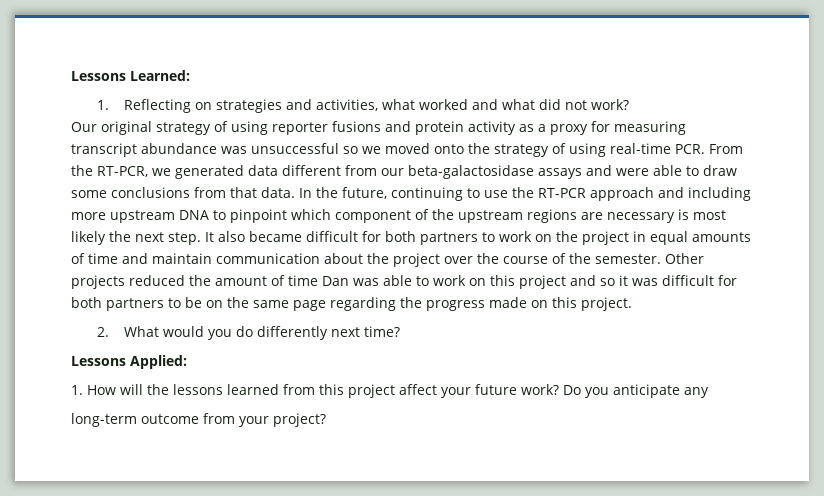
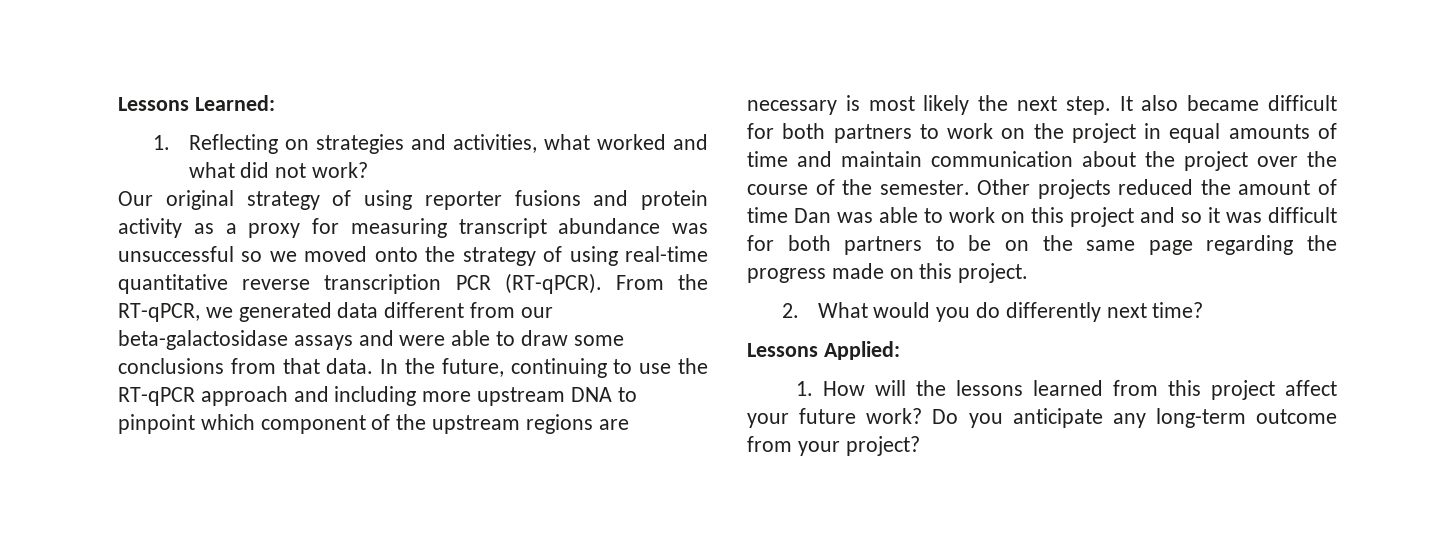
- Our original strategy of using reporter fusions and protein activity as a proxy for measuring transcript abundance was unsuccessful so we moved onto the strategy of using real-time PCR. From the RT-PCR, we generated data different from our beta-galactosidase assays and were able to draw some conclusions from that data.
+ Our original strategy of using reporter fusions and protein activity as a proxy for measuring transcript abundance was unsuccessful so we moved onto the strategy of using real-time quantitative reverse transcription PCR (RT-qPCR). From the RT-qPCR, we generated data different from our beta-galactosidase assays and were able to draw some conclusions from that data.
- In the future, continuing to use the RT-PCR approach and including more upstream DNA to pinpoint which component of the upstream regions are necessary is most likely the next step.
+ In the future, continuing to use the RT-qPCR approach and including more upstream DNA to pinpoint which component of the upstream regions are necessary is most likely the next step.
- Do you anticipate any
- long-term outcome from your project?
+ Do you anticipate any long-term outcome from your project?

